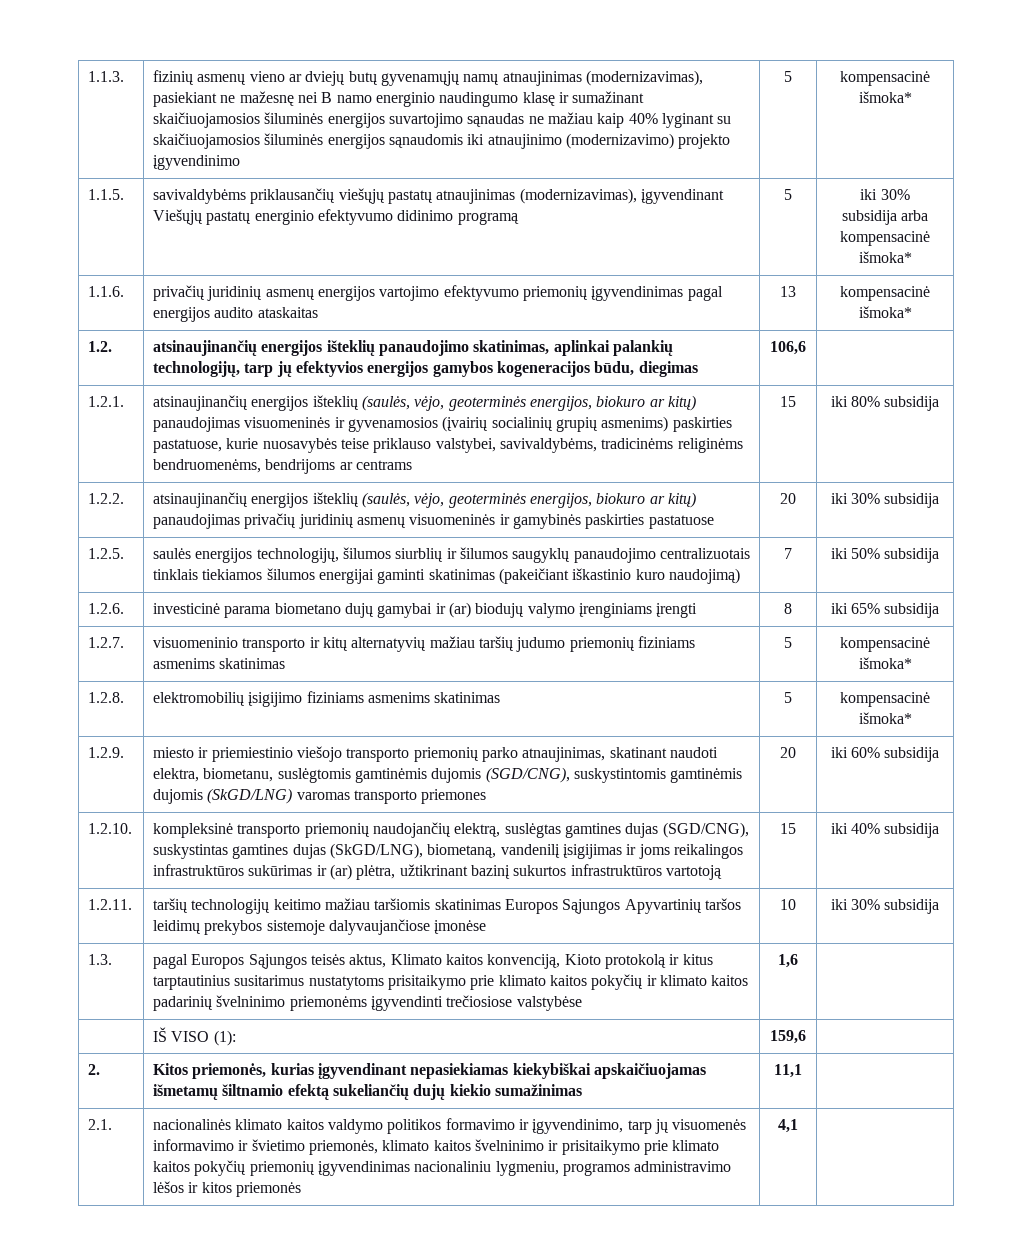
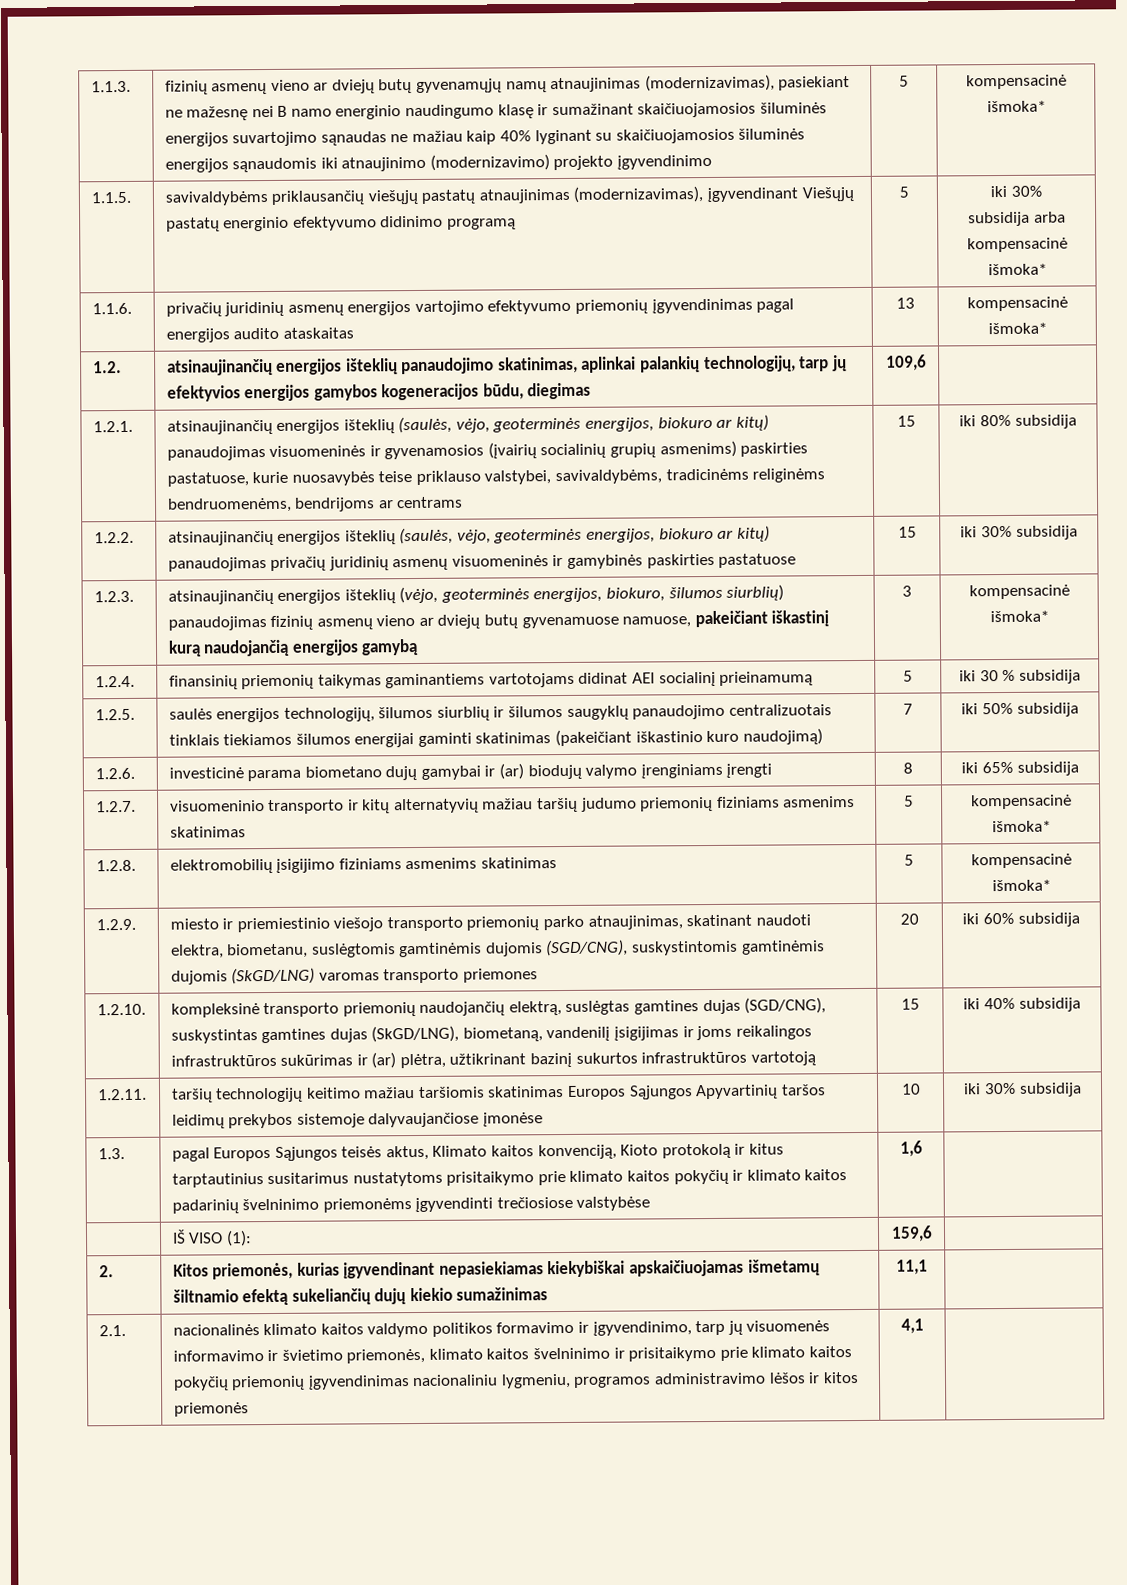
- 1.2. | atsinaujinančių energijos išteklių panaudojimo skatinimas, aplinkai palankių technologijų, tarp jų efektyvios energijos gamybos kogeneracijos būdu, diegimas | 106,6 |
+ 1.2. | atsinaujinančių energijos išteklių panaudojimo skatinimas, aplinkai palankių technologijų, tarp jų efektyvios energijos gamybos kogeneracijos būdu, diegimas | 109,6 |
- 1.2.2. | atsinaujinančių energijos išteklių (saulės, vėjo, geoterminės energijos, biokuro ar kitų) panaudojimas privačių juridinių asmenų visuomeninės ir gamybinės paskirties pastatuose | 20 | iki 30% subsidija
+ 1.2.2. | atsinaujinančių energijos išteklių (saulės, vėjo, geoterminės energijos, biokuro ar kitų) panaudojimas privačių juridinių asmenų visuomeninės ir gamybinės paskirties pastatuose | 15 | iki 30% subsidija
+ 1.2.3. | atsinaujinančių energijos išteklių (vėjo, geoterminės energijos, biokuro, šilumos siurblių) panaudojimas fizinių asmenų vieno ar dviejų butų gyvenamuose namuose, pakeičiant iškastinį kurą naudojančią energijos gamybą | 3 | kompensacinė išmoka*
+ 1.2.4. | finansinių priemonių taikymas gaminantiems vartotojams didinat AEI socialinį prieinamumą | 5 | iki 30 % subsidija

